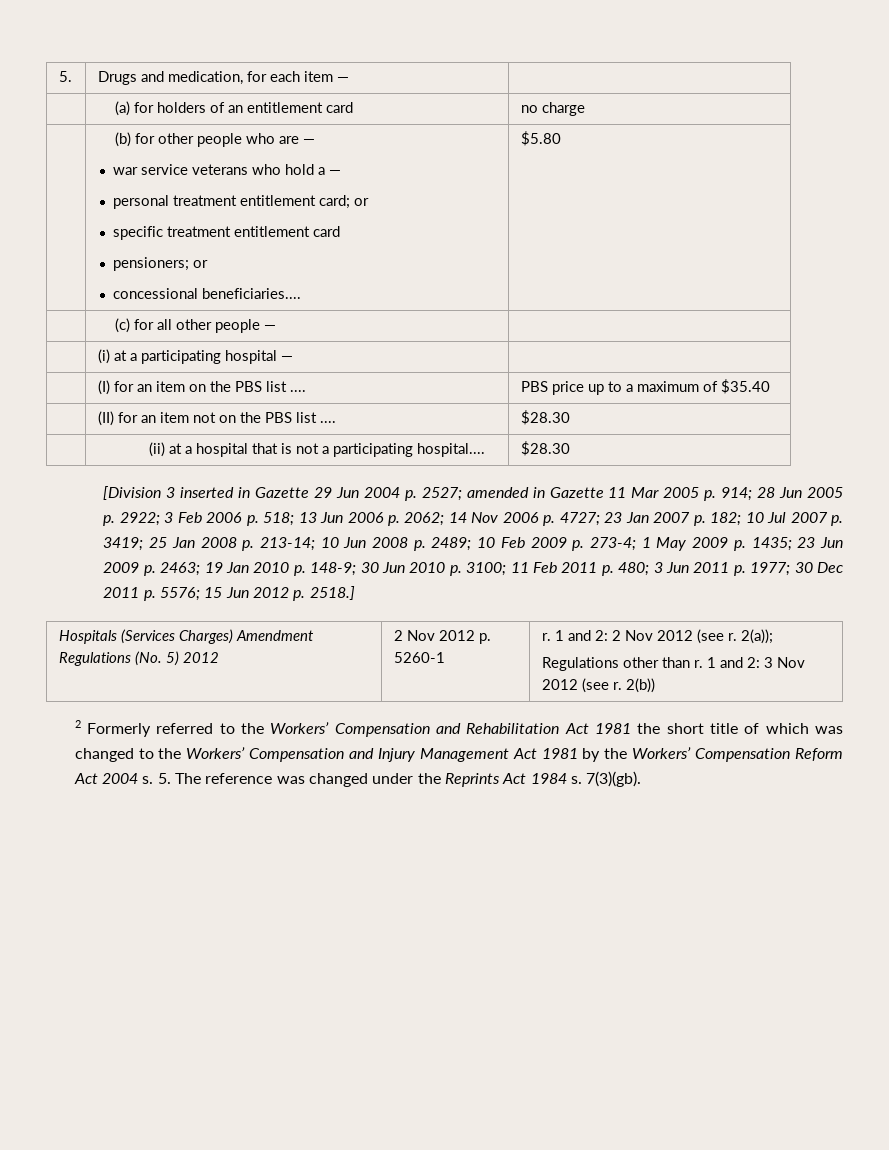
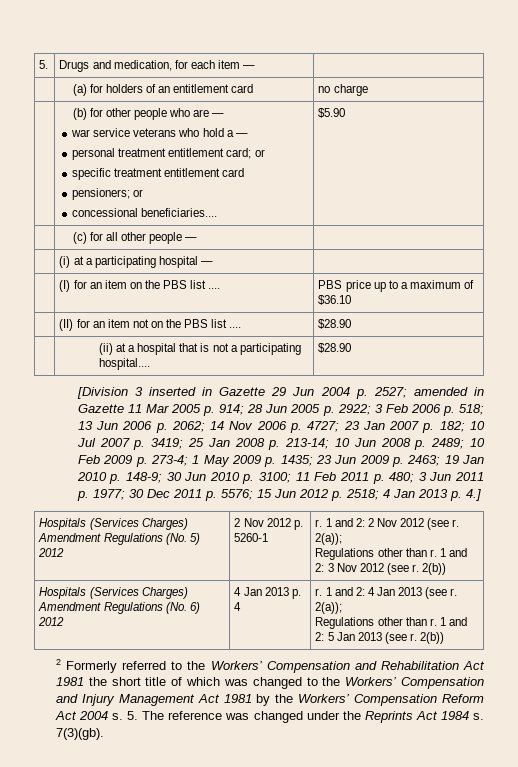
  | (b) for other people who are —
  war service veterans who hold a —
  personal treatment entitlement card; or
  specific treatment entitlement card
  pensioners; or
- concessional beneficiaries.... | $5.80
+ concessional beneficiaries.... | $5.90
- | (I) for an item on the PBS list .... | PBS price up to a maximum of $35.40
+ | (I) for an item on the PBS list .... | PBS price up to a maximum of $36.10
- | (II) for an item not on the PBS list .... | $28.30
+ | (II) for an item not on the PBS list .... | $28.90
- | (ii) at a hospital that is not a participating hospital.... | $28.30
+ | (ii) at a hospital that is not a participating hospital.... | $28.90
- 15 Jun 2012 p. 2518.]
+ 15 Jun 2012 p. 2518; 4 Jan 2013 p. 4.]
+ Hospitals (Services Charges) Amendment Regulations (No. 6) 2012 | 4 Jan 2013 p. 4 | r. 1 and 2: 4 Jan 2013 (see r. 2(a));
+ Regulations other than r. 1 and 2: 5 Jan 2013 (see r. 2(b))

